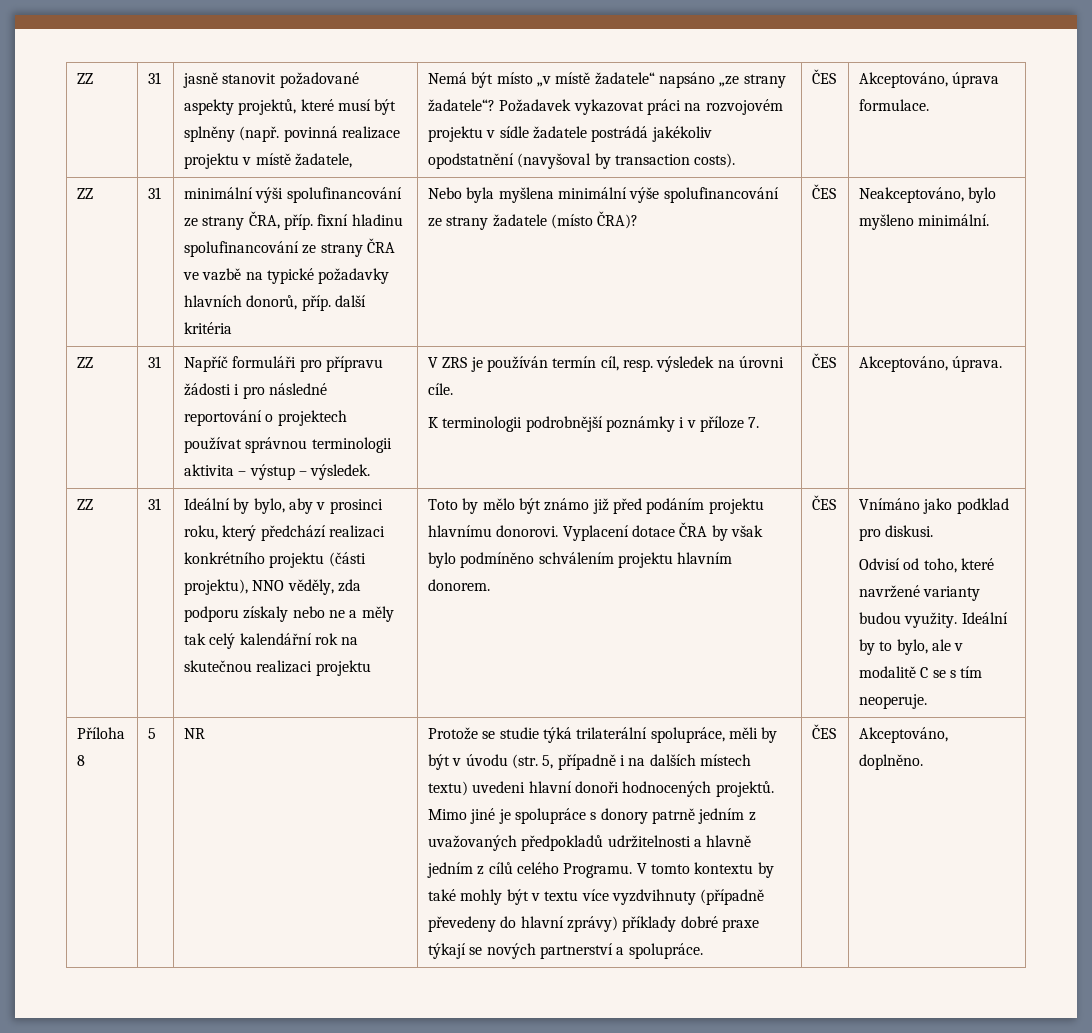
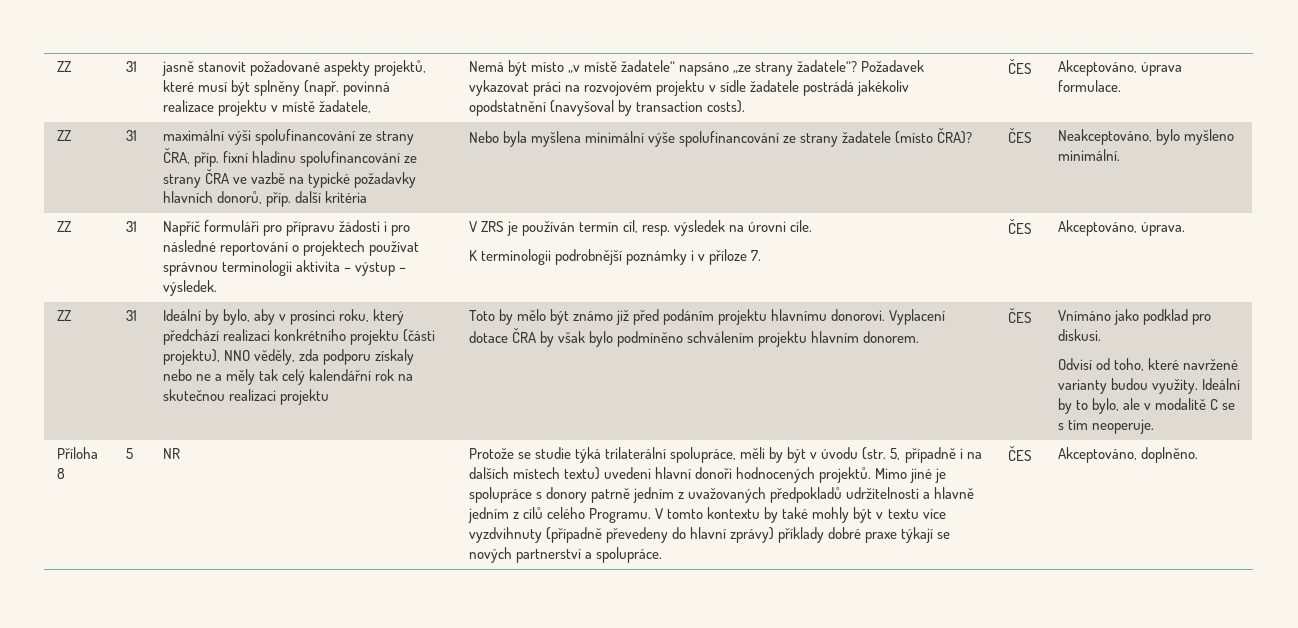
- minimální výši spolufinancování ze strany ČRA, příp. fixní hladinu spolufinancování ze strany ČRA ve vazbě na typické požadavky hlavních donorů, příp. další kritéria
+ maximální výši spolufinancování ze strany ČRA, příp. fixní hladinu spolufinancování ze strany ČRA ve vazbě na typické požadavky hlavních donorů, příp. další kritéria

